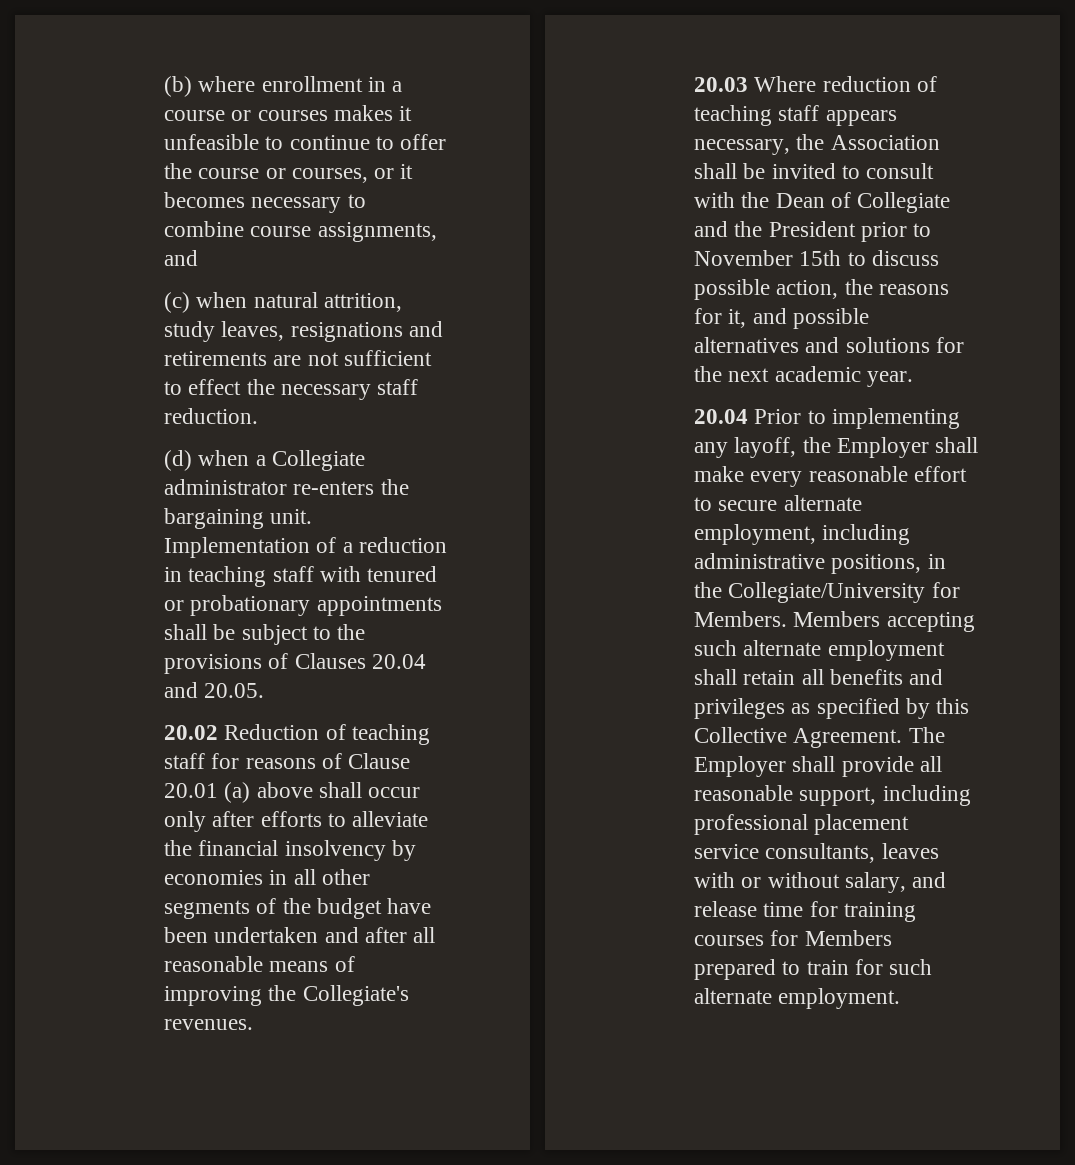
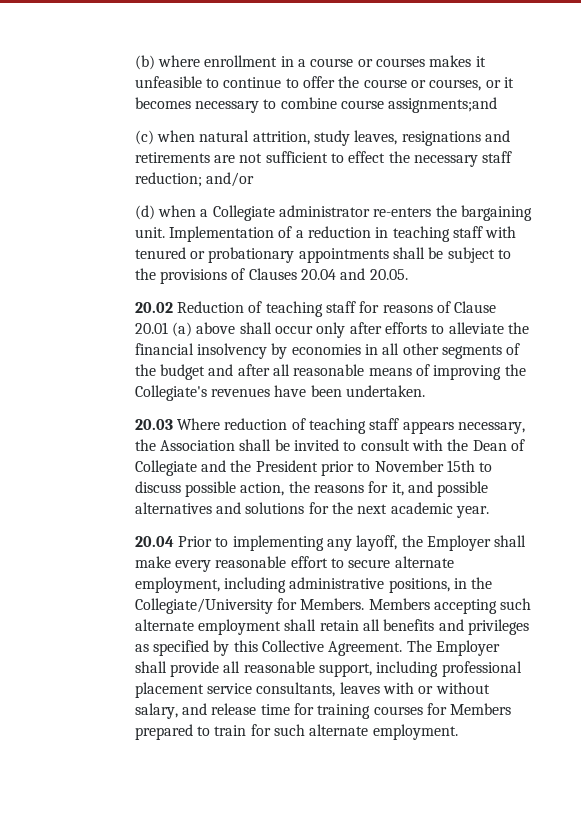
- (b) where enrollment in a course or courses makes it unfeasible to continue to offer the course or courses, or it becomes necessary to combine course assignments, and
+ (b) where enrollment in a course or courses makes it unfeasible to continue to offer the course or courses, or it becomes necessary to combine course assignments;and
- (c) when natural attrition, study leaves, resignations and retirements are not sufficient to effect the necessary staff reduction.
+ (c) when natural attrition, study leaves, resignations and retirements are not sufficient to effect the necessary staff reduction; and/or
- 20.02 Reduction of teaching staff for reasons of Clause 20.01 (a) above shall occur only after efforts to alleviate the financial insolvency by economies in all other segments of the budget have been undertaken and after all reasonable means of improving the Collegiate's revenues.
+ 20.02 Reduction of teaching staff for reasons of Clause 20.01 (a) above shall occur only after efforts to alleviate the financial insolvency by economies in all other segments of the budget and after all reasonable means of improving the Collegiate's revenues have been undertaken.

